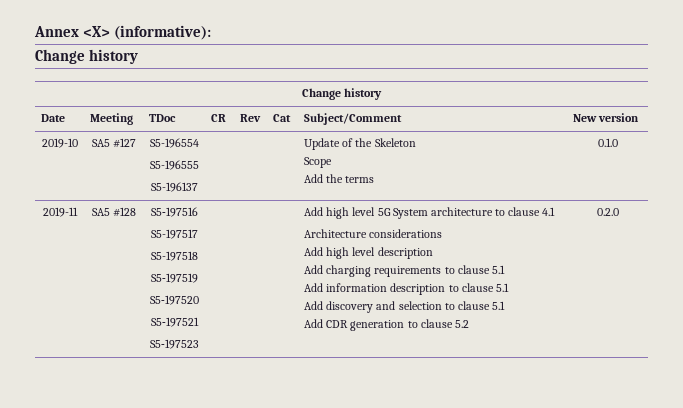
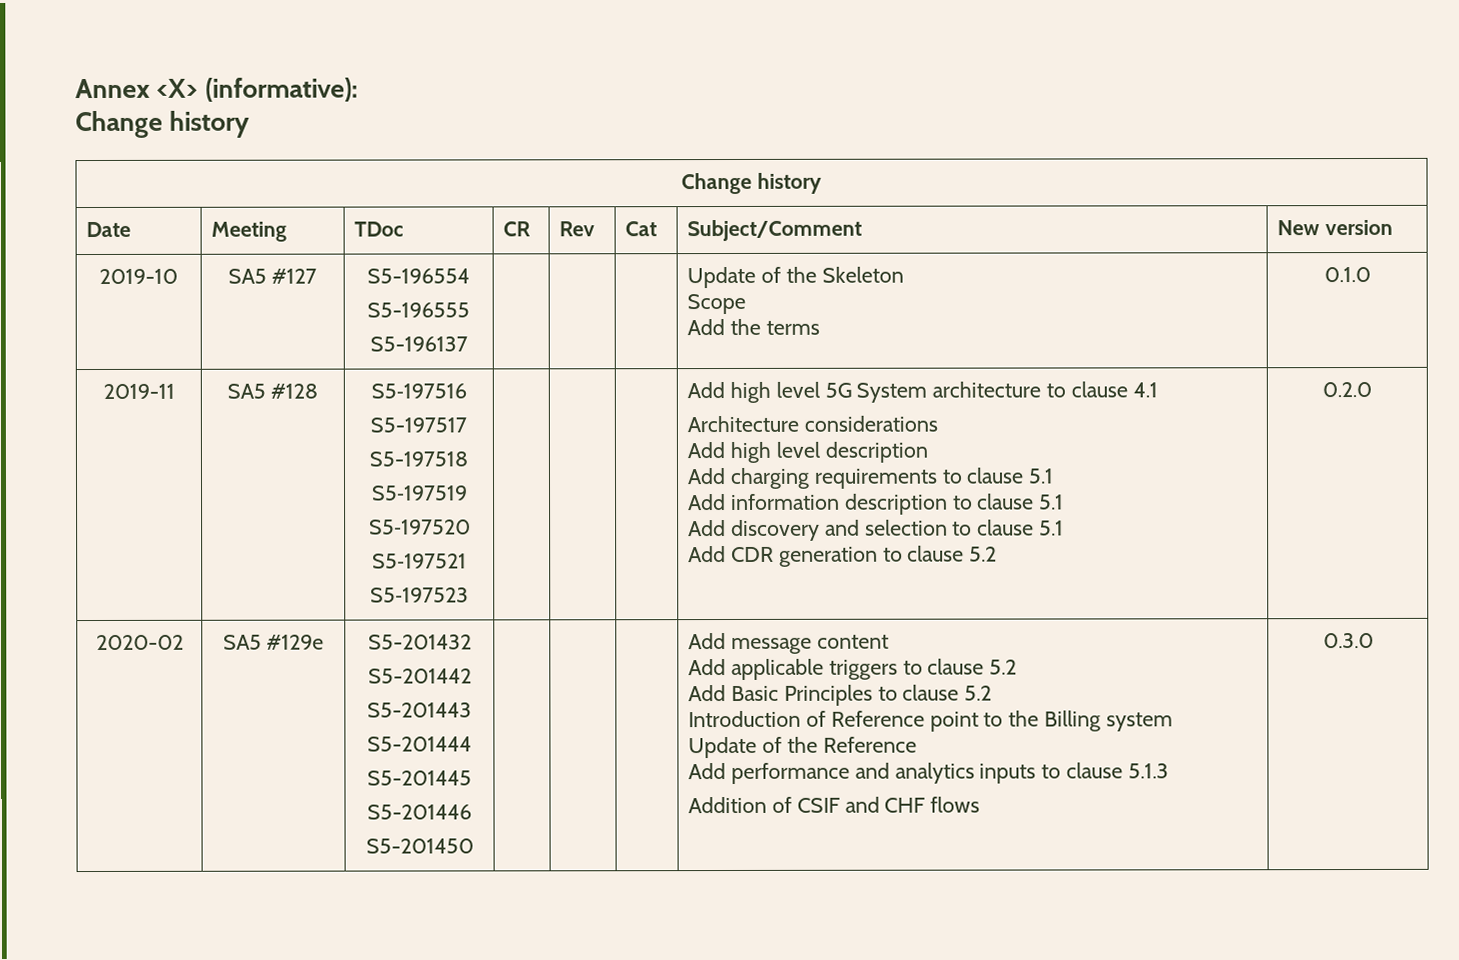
+ 2020-02 | SA5 #129e | S5-201432
+ S5-201442
+ S5-201443
+ S5-201444
+ S5-201445
+ S5-201446
+ S5-201450 | | | | Add message content
+ Add applicable triggers to clause 5.2
+ Add Basic Principles to clause 5.2
+ Introduction of Reference point to the Billing system
+ Update of the Reference
+ Add performance and analytics inputs to clause 5.1.3
+ Addition of CSIF and CHF flows | 0.3.0

